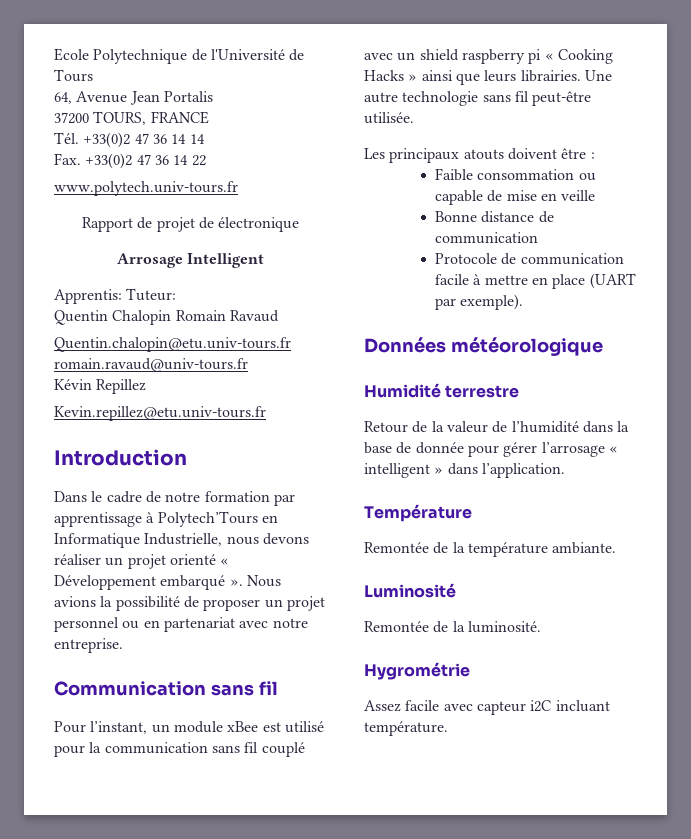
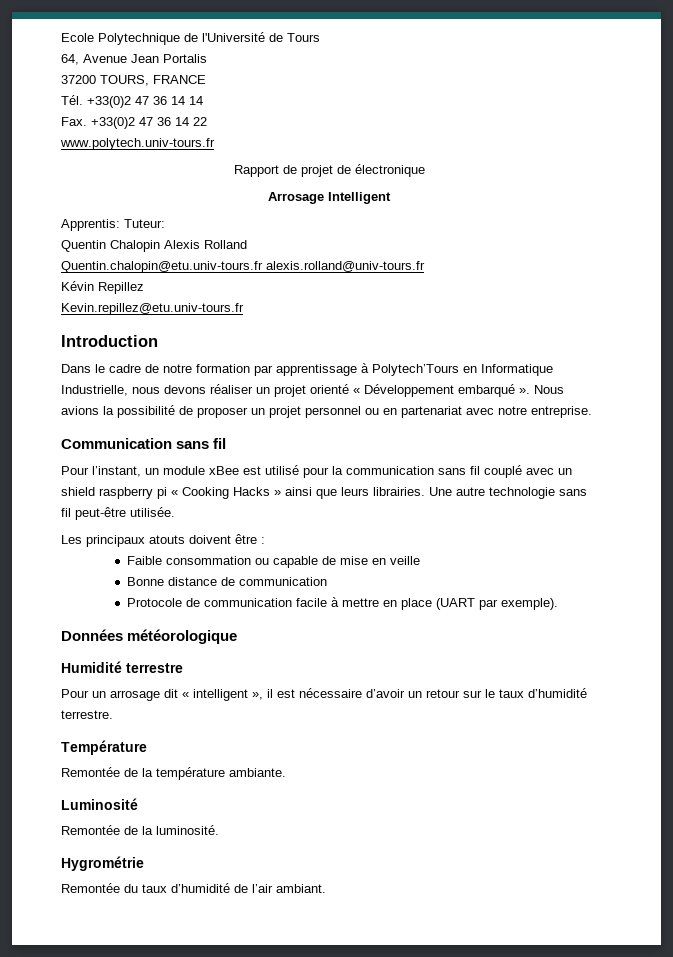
- Quentin Chalopin Romain Ravaud
+ Quentin Chalopin Alexis Rolland
- Quentin.chalopin@etu.univ-tours.fr romain.ravaud@univ-tours.fr
+ Quentin.chalopin@etu.univ-tours.fr alexis.rolland@univ-tours.fr
- Retour de la valeur de l’humidité dans la base de donnée pour gérer l’arrosage « intelligent » dans l’application.
+ Pour un arrosage dit « intelligent », il est nécessaire d’avoir un retour sur le taux d’humidité terrestre.
- Assez facile avec capteur i2C incluant température.
+ Remontée du taux d’humidité de l’air ambiant.

